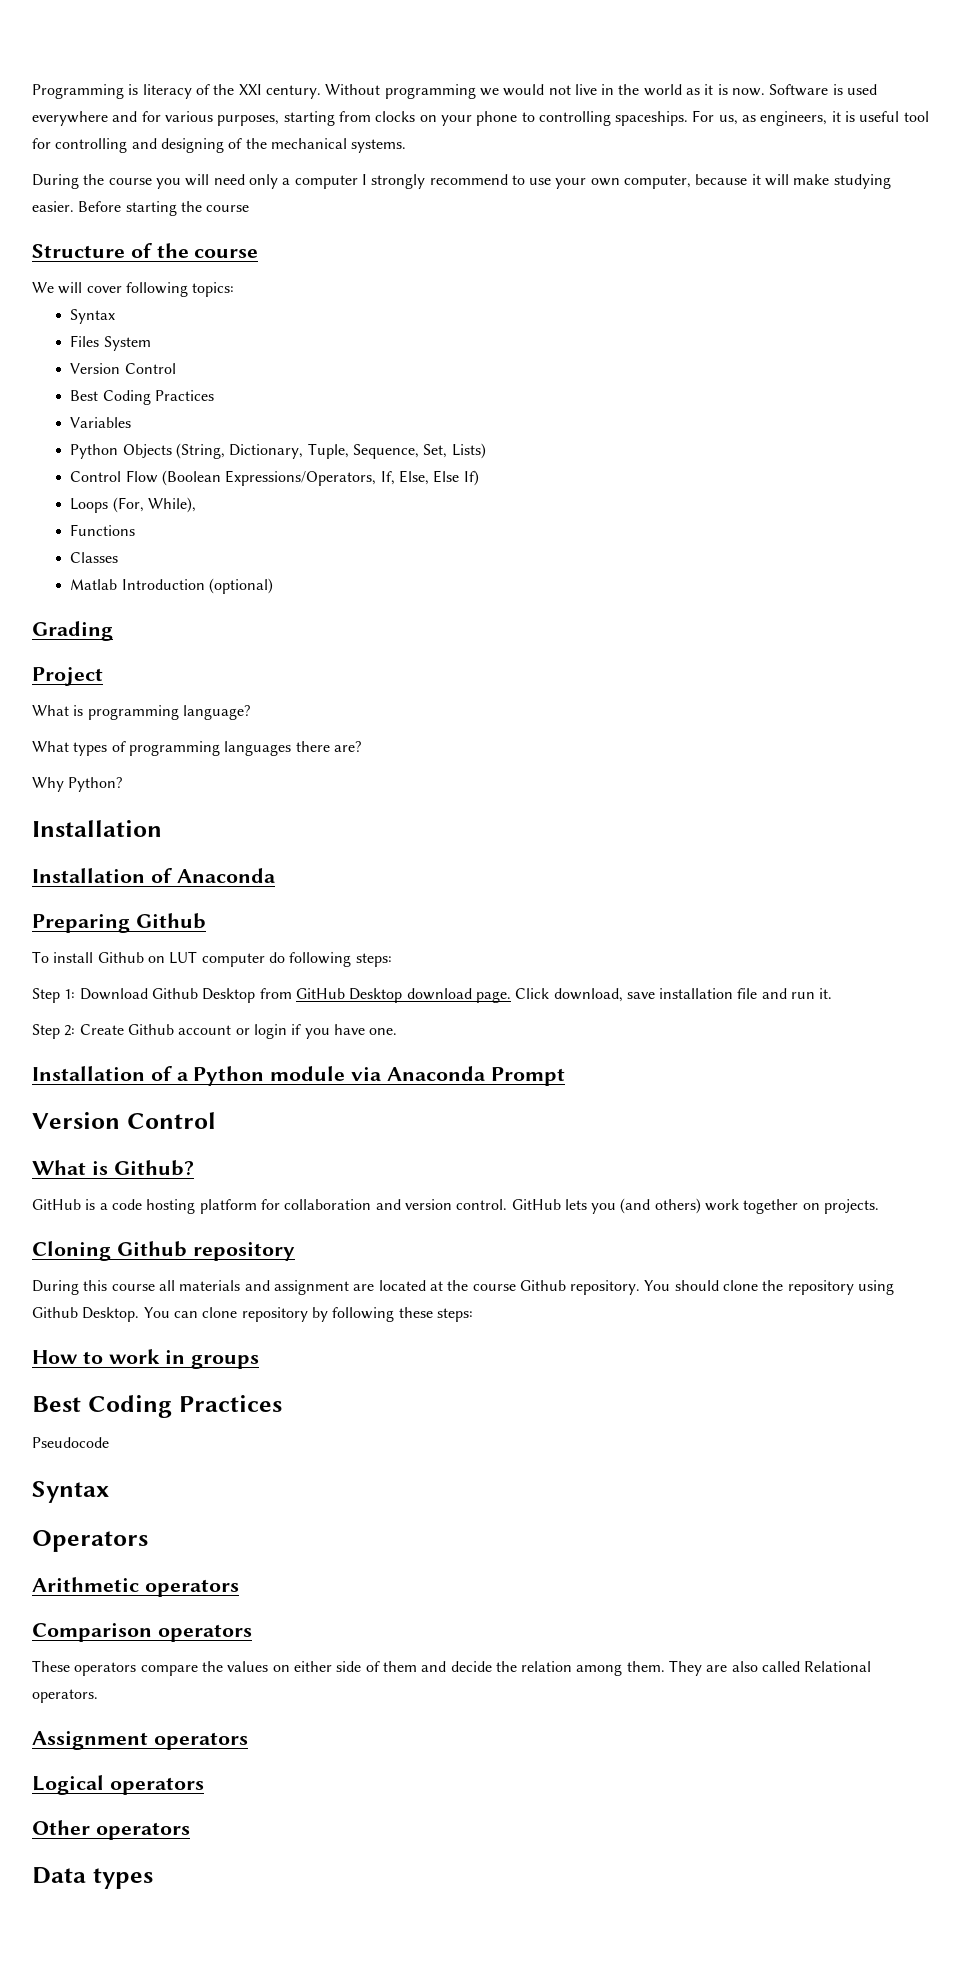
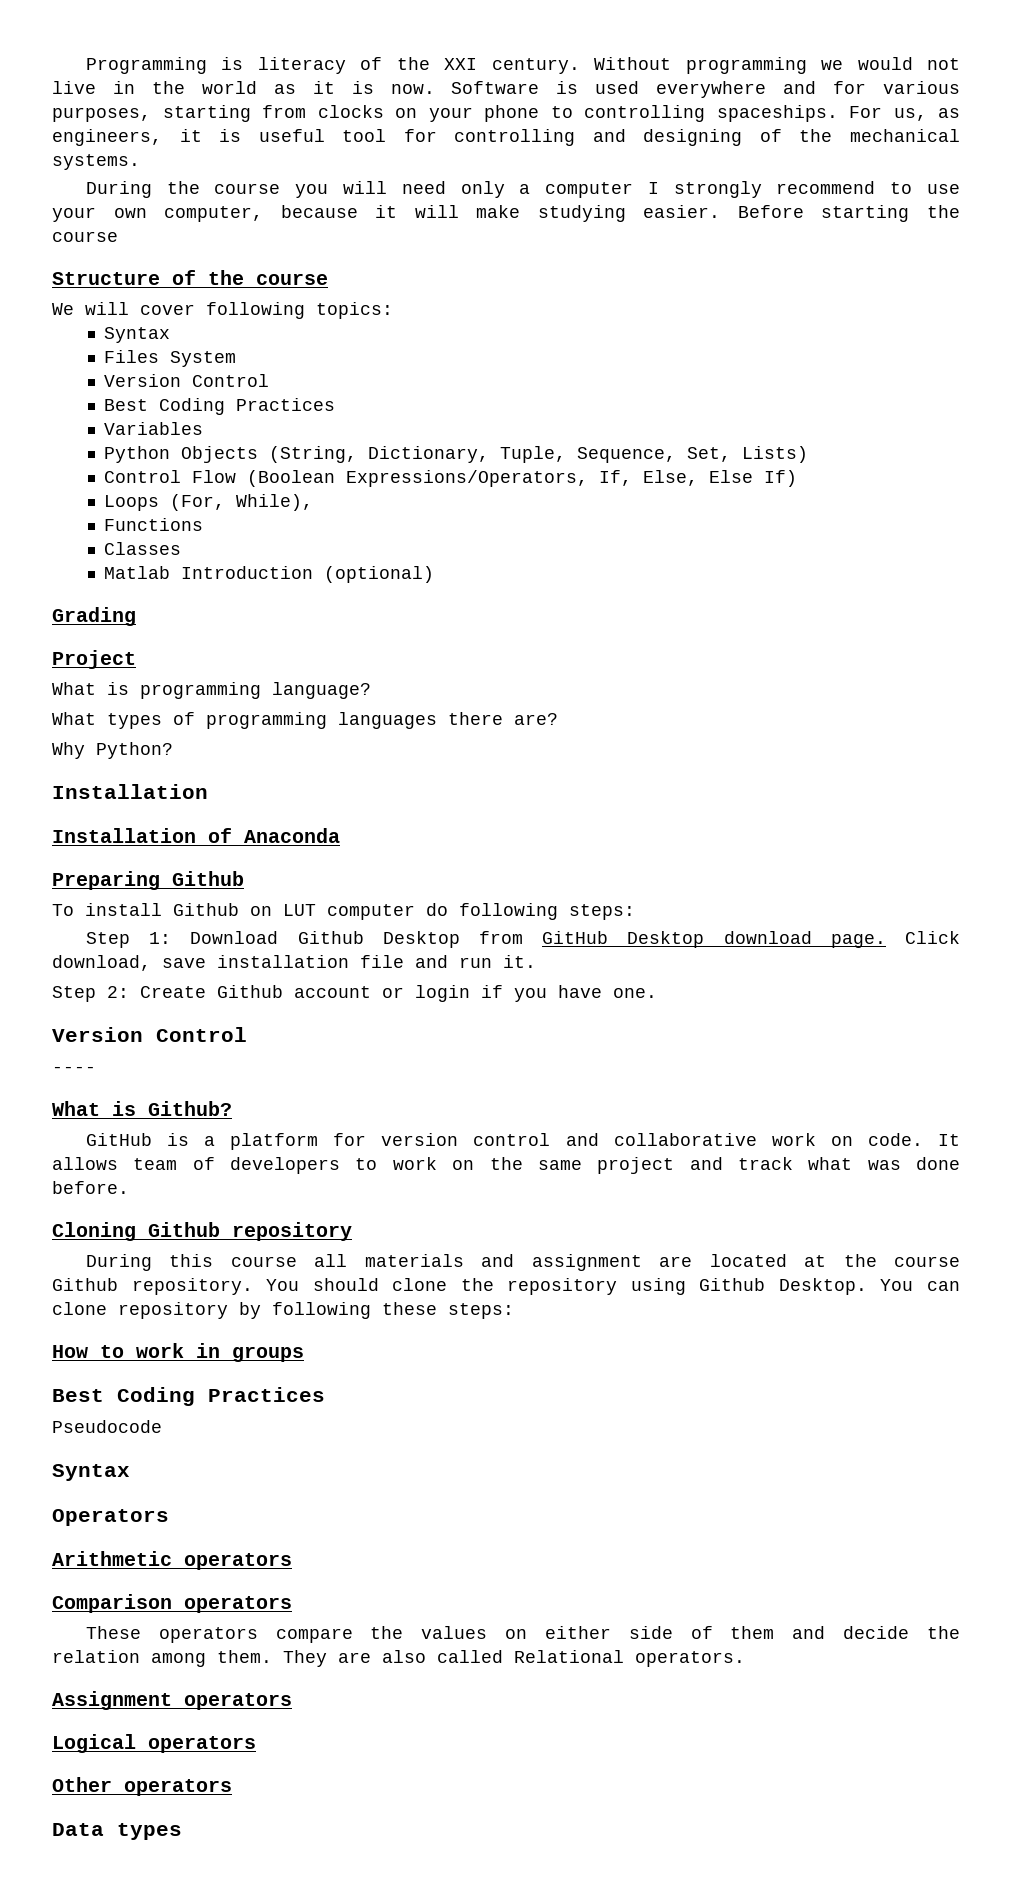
  Step 2: Create Github account or login if you have one.
- Installation of a Python module via Anaconda Prompt
  Version Control
+ ----
- GitHub is a code hosting platform for collaboration and version control. GitHub lets you (and others) work together on projects.
+ GitHub is a platform for version control and collaborative work on code. It allows team of developers to work on the same project and track what was done before.

